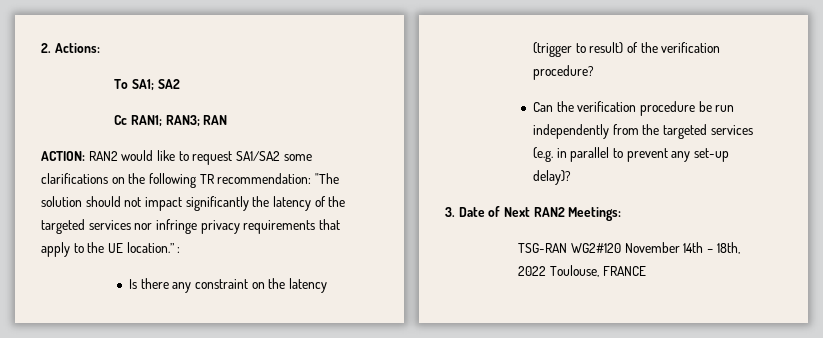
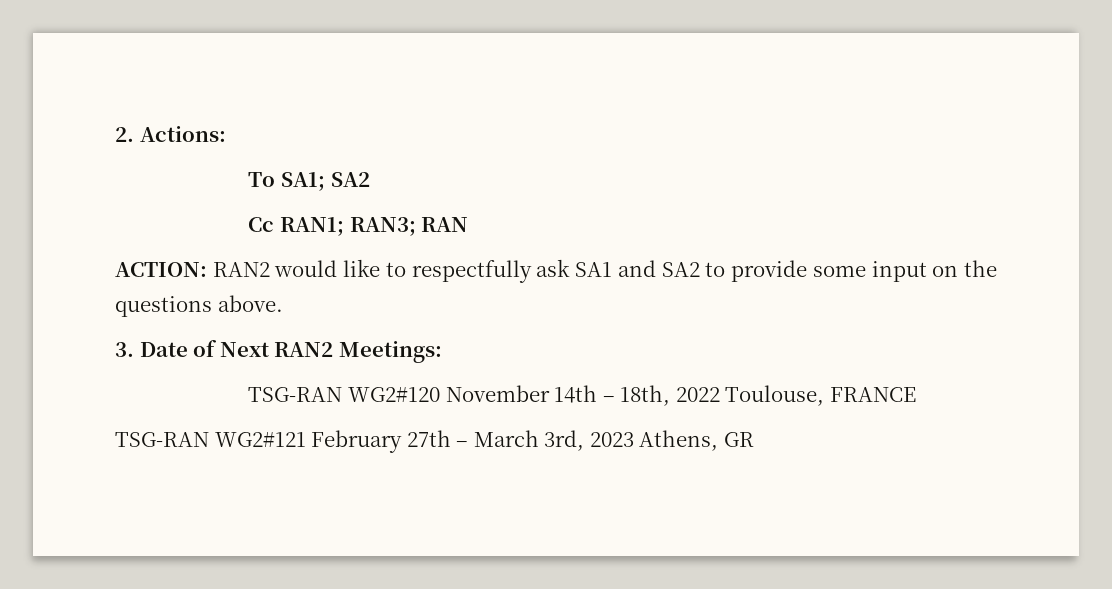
- ACTION: RAN2 would like to request SA1/SA2 some clarifications on the following TR recommendation: "The solution should not impact significantly the latency of the targeted services nor infringe privacy requirements that apply to the UE location.” :
- Is there any constraint on the latency (trigger to result) of the verification procedure?
- Can the verification procedure be run independently from the targeted services (e.g. in parallel to prevent any set-up delay)?
+ ACTION: RAN2 would like to respectfully ask SA1 and SA2 to provide some input on the questions above.
+ TSG-RAN WG2#121 February 27th – March 3rd, 2023 Athens, GR

